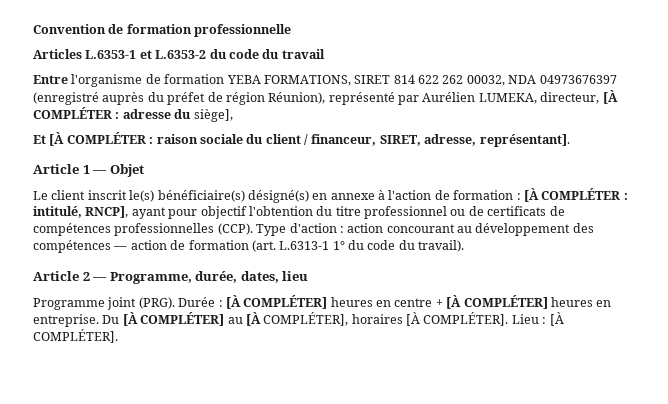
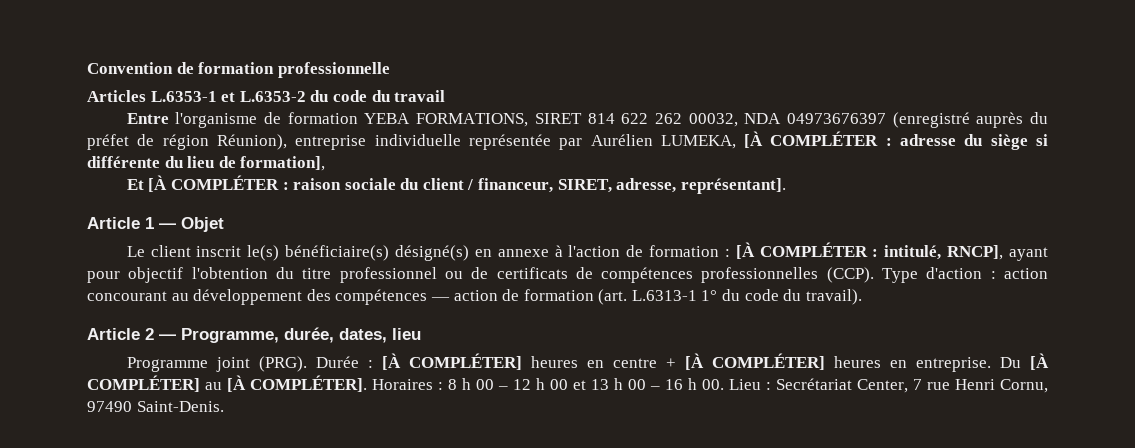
- Entre l'organisme de formation YEBA FORMATIONS, SIRET 814 622 262 00032, NDA 04973676397 (enregistré auprès du préfet de région Réunion), représenté par Aurélien LUMEKA, directeur, [À COMPLÉTER : adresse du siège],
+ Entre l'organisme de formation YEBA FORMATIONS, SIRET 814 622 262 00032, NDA 04973676397 (enregistré auprès du préfet de région Réunion), entreprise individuelle représentée par Aurélien LUMEKA, [À COMPLÉTER : adresse du siège si différente du lieu de formation],
- Du [À COMPLÉTER] au [À COMPLÉTER], horaires [À COMPLÉTER]. Lieu : [À COMPLÉTER].
+ Du [À COMPLÉTER] au [À COMPLÉTER]. Horaires : 8 h 00 – 12 h 00 et 13 h 00 – 16 h 00. Lieu : Secrétariat Center, 7 rue Henri Cornu, 97490 Saint-Denis.

